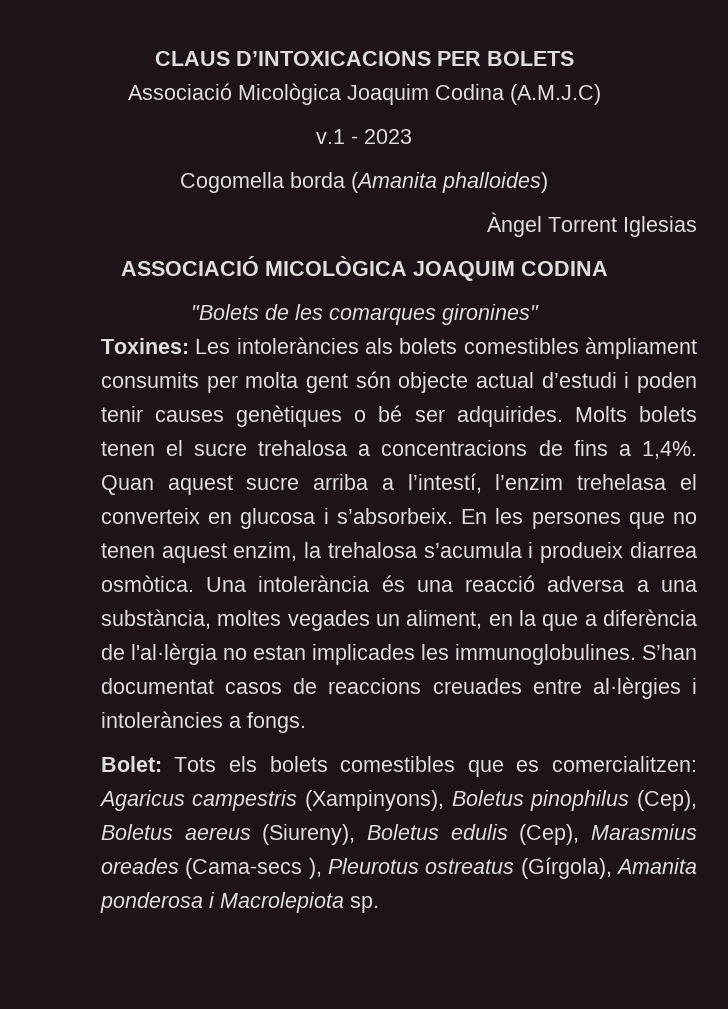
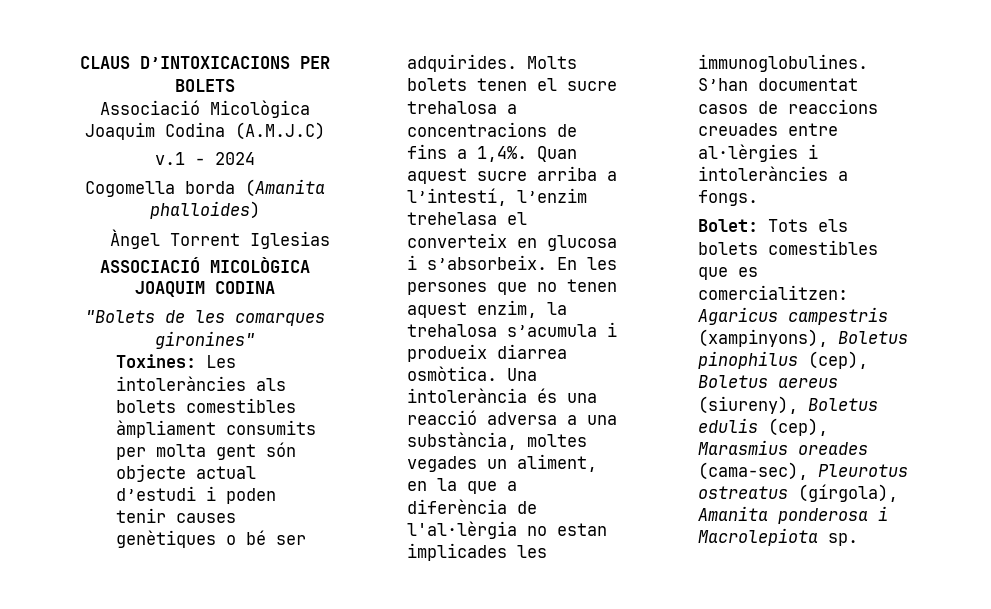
- v.1 - 2023
+ v.1 - 2024
- Bolet: Tots els bolets comestibles que es comercialitzen: Agaricus campestris (Xampinyons), Boletus pinophilus (Cep), Boletus aereus (Siureny), Boletus edulis (Cep), Marasmius oreades (Cama-secs ), Pleurotus ostreatus (Gírgola), Amanita ponderosa i Macrolepiota sp.
+ Bolet: Tots els bolets comestibles que es comercialitzen: Agaricus campestris (xampinyons), Boletus pinophilus (cep), Boletus aereus (siureny), Boletus edulis (cep), Marasmius oreades (cama-sec), Pleurotus ostreatus (gírgola), Amanita ponderosa i Macrolepiota sp.

